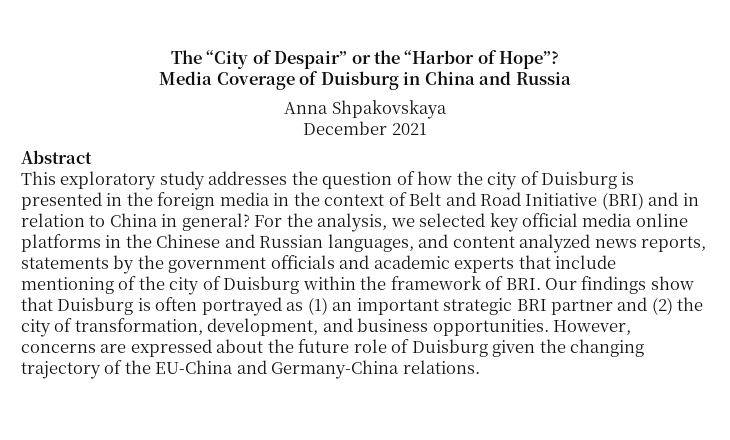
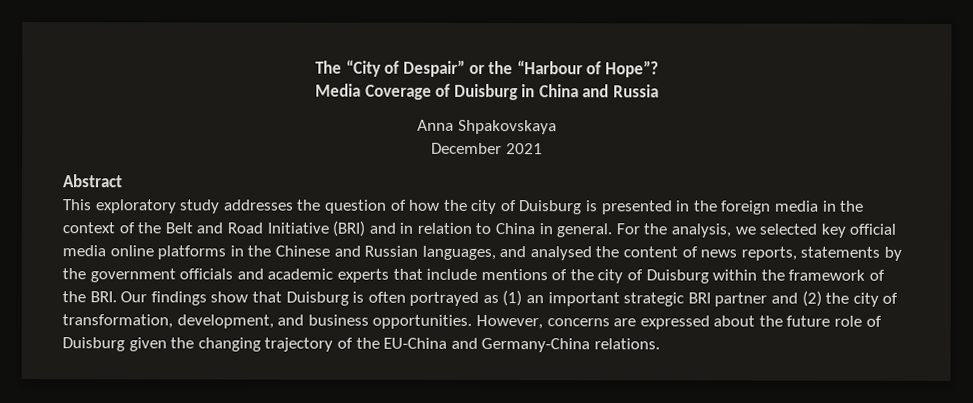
- The “City of Despair” or the “Harbor of Hope”?
+ The “City of Despair” or the “Harbour of Hope”?
- This exploratory study addresses the question of how the city of Duisburg is presented in the foreign media in the context of Belt and Road Initiative (BRI) and in relation to China in general?
+ This exploratory study addresses the question of how the city of Duisburg is presented in the foreign media in the context of the Belt and Road Initiative (BRI) and in relation to China in general.
- For the analysis, we selected key official media online platforms in the Chinese and Russian languages, and content analyzed news reports, statements by the government officials and academic experts that include mentioning of the city of Duisburg within the framework of BRI. Our findings show that Duisburg is often portrayed as (1) an important strategic BRI partner and (2) the city of transformation, development, and business opportunities.
+ For the analysis, we selected key official media online platforms in the Chinese and Russian languages, and analysed the content of news reports, statements by the government officials and academic experts that include mentions of the city of Duisburg within the framework of the BRI. Our findings show that Duisburg is often portrayed as (1) an important strategic BRI partner and (2) the city of transformation, development, and business opportunities.

